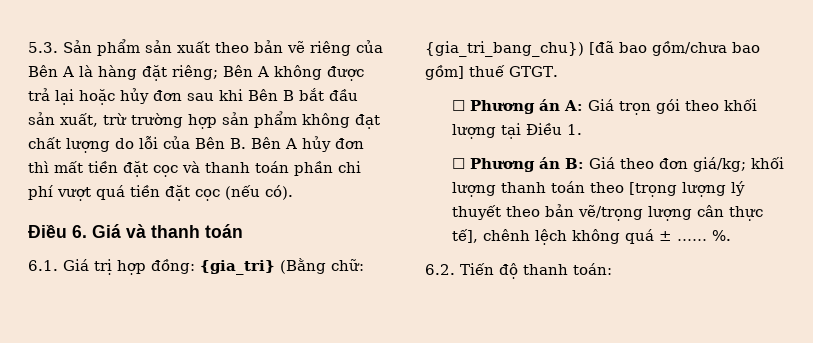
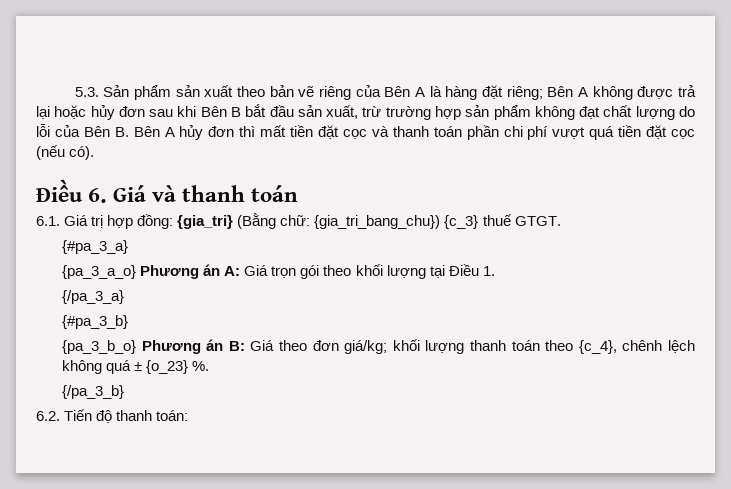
- 6.1. Giá trị hợp đồng: {gia_tri} (Bằng chữ: {gia_tri_bang_chu}) [đã bao gồm/chưa bao gồm] thuế GTGT.
+ 6.1. Giá trị hợp đồng: {gia_tri} (Bằng chữ: {gia_tri_bang_chu}) {c_3} thuế GTGT.
- ☐ Phương án A: Giá trọn gói theo khối lượng tại Điều 1.
+ {#pa_3_a}
+ {pa_3_a_o} Phương án A: Giá trọn gói theo khối lượng tại Điều 1.
- ☐ Phương án B: Giá theo đơn giá/kg; khối lượng thanh toán theo [trọng lượng lý thuyết theo bản vẽ/trọng lượng cân thực tế], chênh lệch không quá ± …… %.
+ {/pa_3_a}
+ {#pa_3_b}
+ {pa_3_b_o} Phương án B: Giá theo đơn giá/kg; khối lượng thanh toán theo {c_4}, chênh lệch không quá ± {o_23} %.
+ {/pa_3_b}

